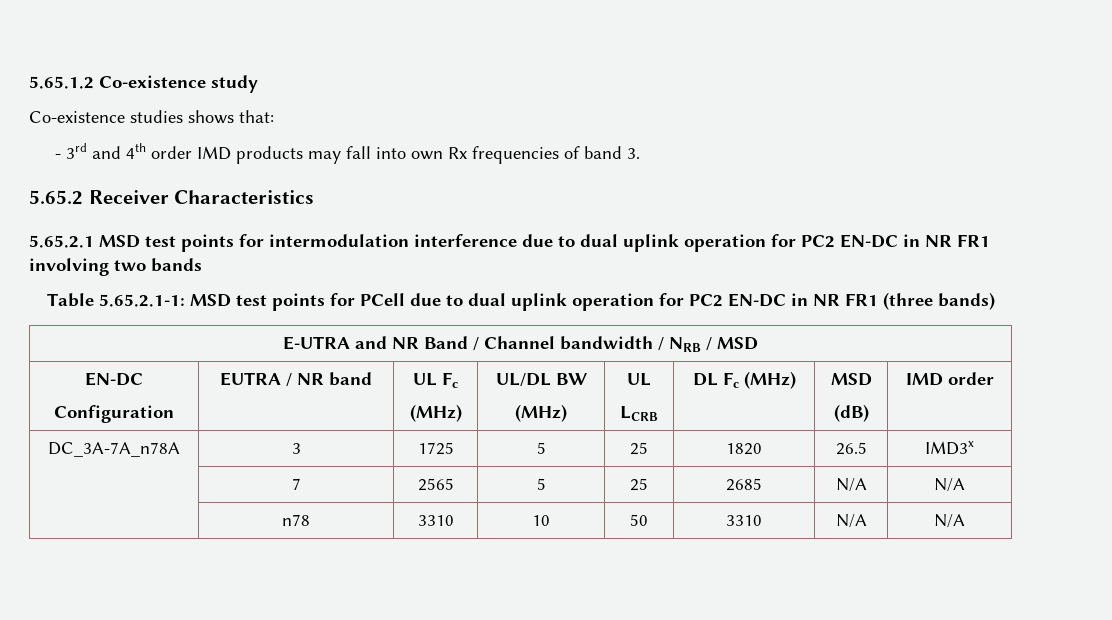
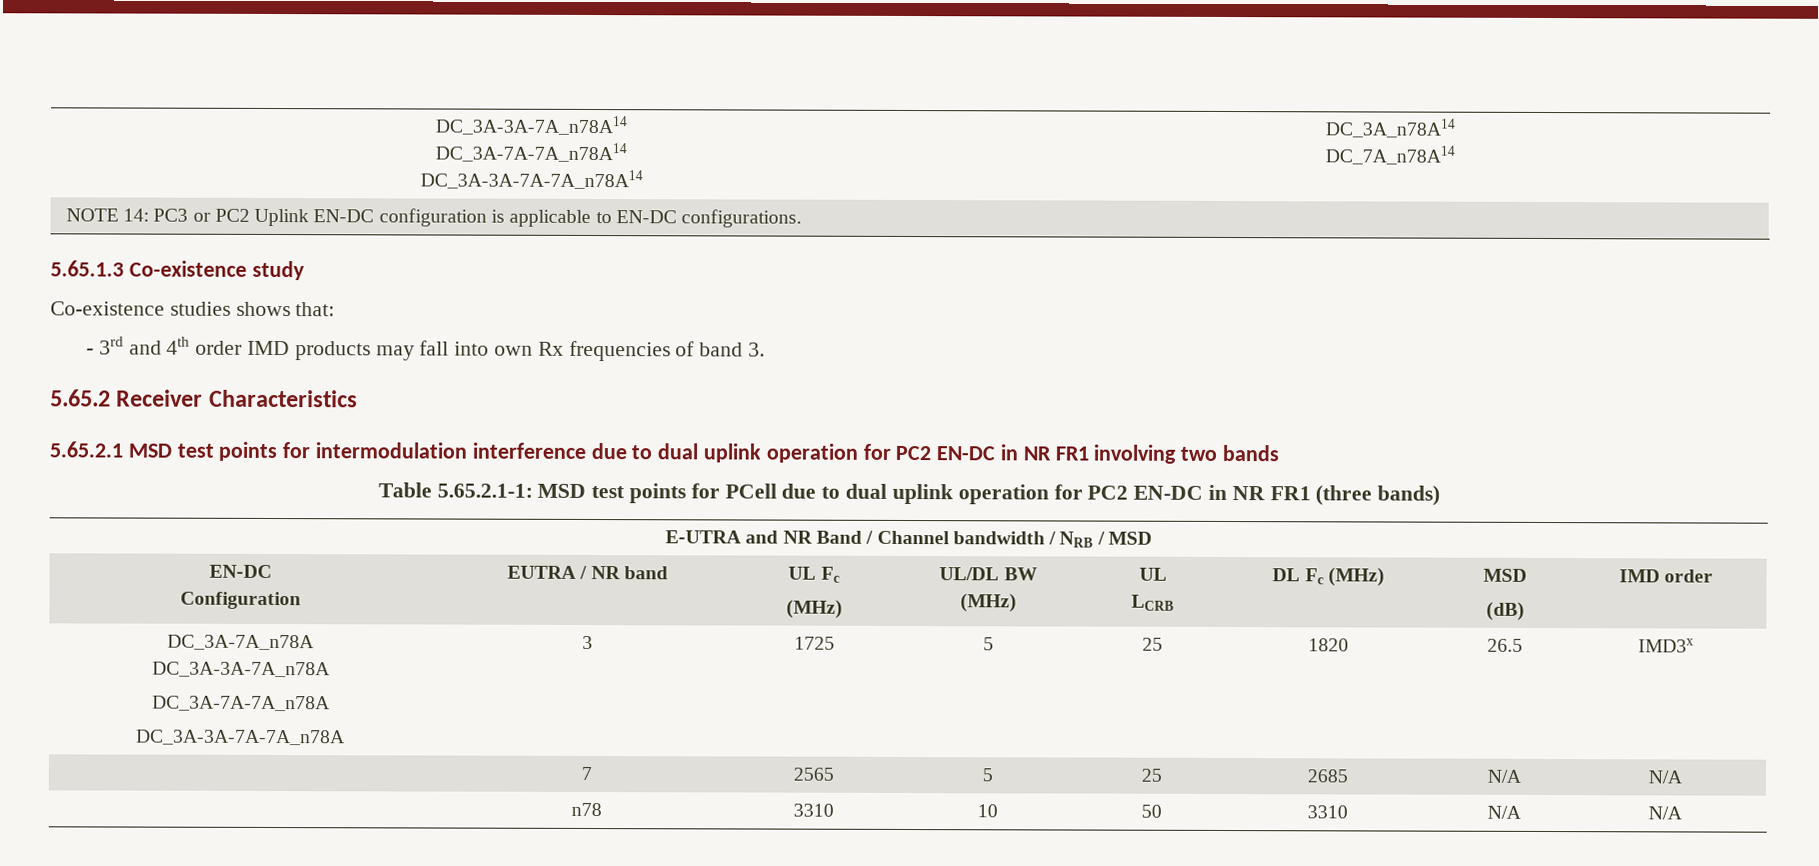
- 5.65.1.2 Co-existence study
+ DC_3A-3A-7A_n78A14
+ DC_3A-7A-7A_n78A14
+ DC_3A-3A-7A-7A_n78A14 | DC_3A_n78A14
+ DC_7A_n78A14
+ NOTE 14: PC3 or PC2 Uplink EN-DC configuration is applicable to EN-DC configurations.
+ 5.65.1.3 Co-existence study
- DC_3A-7A_n78A | 3 | 1725 | 5 | 25 | 1820 | 26.5 | IMD3x
+ DC_3A-7A_n78A
+ DC_3A-3A-7A_n78A
+ DC_3A-7A-7A_n78A
+ DC_3A-3A-7A-7A_n78A | 3 | 1725 | 5 | 25 | 1820 | 26.5 | IMD3x

